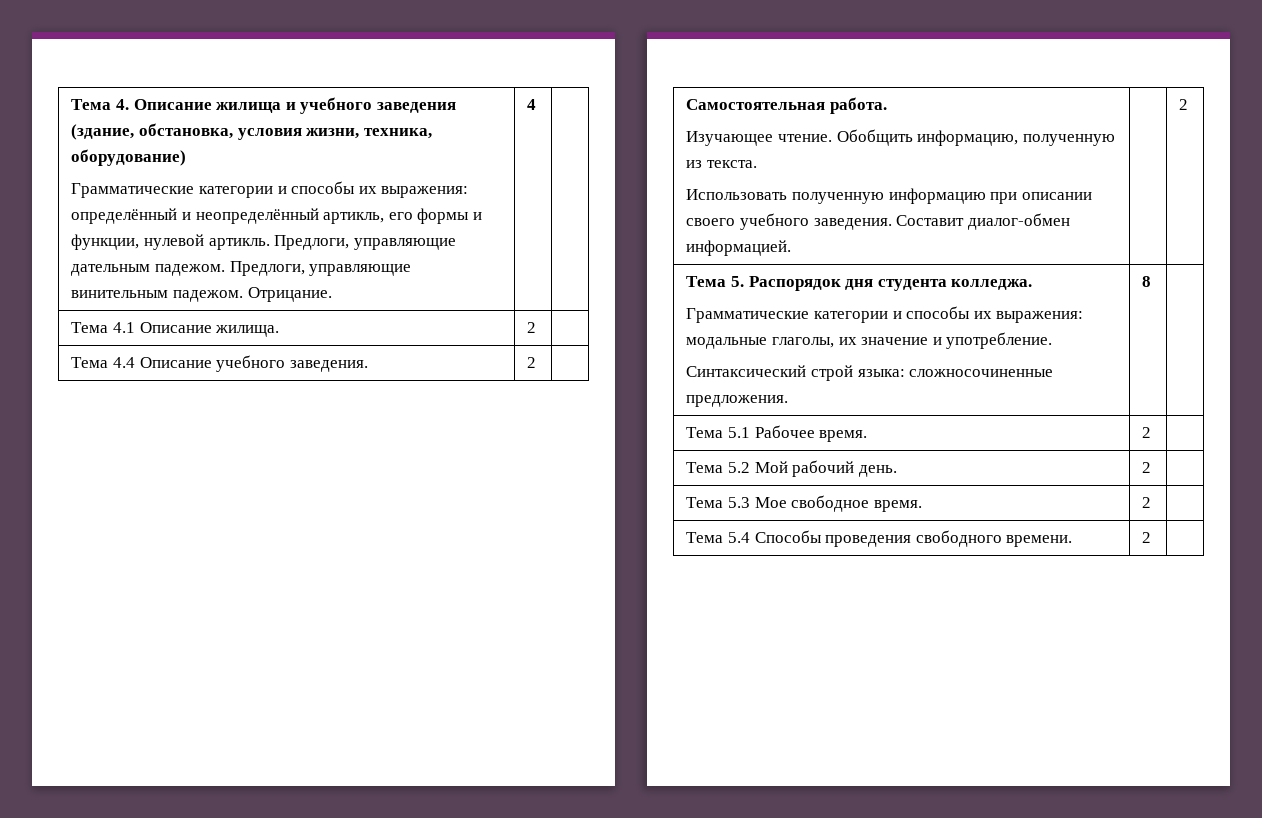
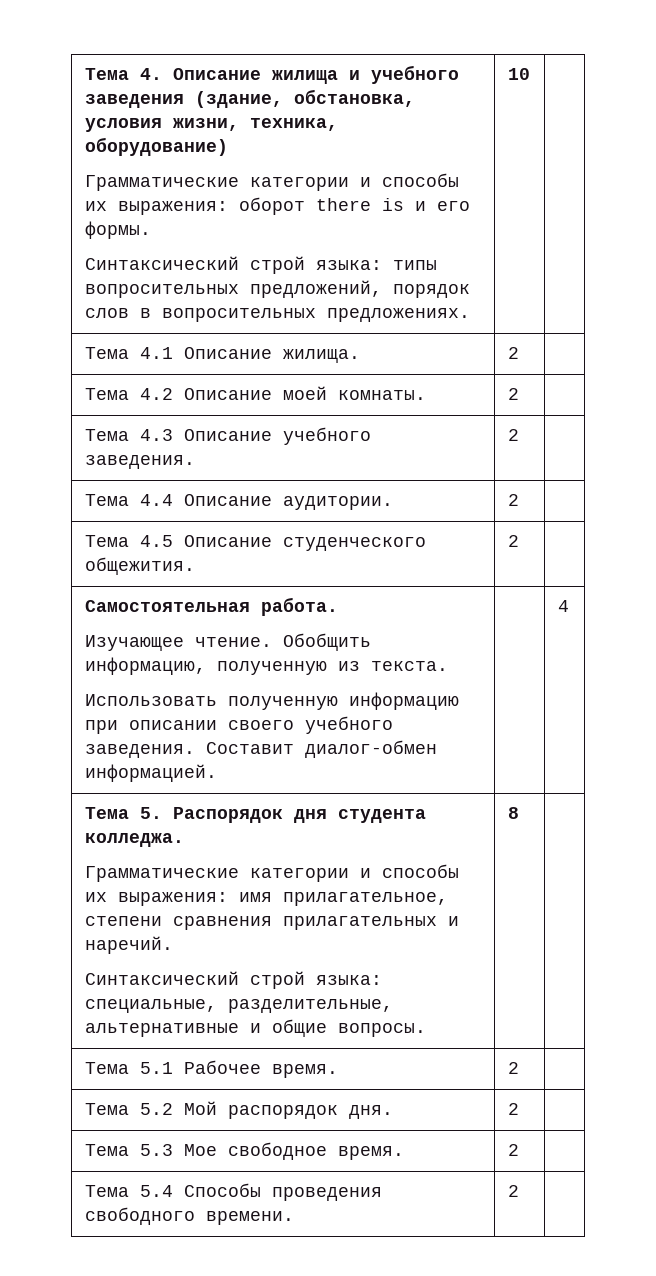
  Тема 4. Описание жилища и учебного заведения (здание, обстановка, условия жизни, техника, оборудование)
- Грамматические категории и способы их выражения: определённый и неопределённый артикль, его формы и функции, нулевой артикль. Предлоги, управляющие дательным падежом. Предлоги, управляющие винительным падежом. Отрицание. | 4 |
+ Грамматические категории и способы их выражения: оборот there is и его формы.
+ Синтаксический строй языка: типы вопросительных предложений, порядок слов в вопросительных предложениях. | 10 |
- Тема 4.4 Описание учебного заведения. | 2 |
+ Тема 4.2 Описание моей комнаты. | 2 |
+ Тема 4.3 Описание учебного заведения. | 2 |
+ Тема 4.4 Описание аудитории. | 2 |
+ Тема 4.5 Описание студенческого общежития. | 2 |
  Самостоятельная работа.
  Изучающее чтение. Обобщить информацию, полученную из текста.
- Использовать полученную информацию при описании своего учебного заведения. Составит диалог-обмен информацией. | | 2
+ Использовать полученную информацию при описании своего учебного заведения. Составит диалог-обмен информацией. | | 4
  Тема 5. Распорядок дня студента колледжа.
- Грамматические категории и способы их выражения: модальные глаголы, их значение и употребление.
- Синтаксический строй языка: сложносочиненные предложения. | 8 |
+ Грамматические категории и способы их выражения: имя прилагательное, степени сравнения прилагательных и наречий.
+ Синтаксический строй языка: специальные, разделительные, альтернативные и общие вопросы. | 8 |
- Тема 5.2 Мой рабочий день. | 2 |
+ Тема 5.2 Мой распорядок дня. | 2 |

